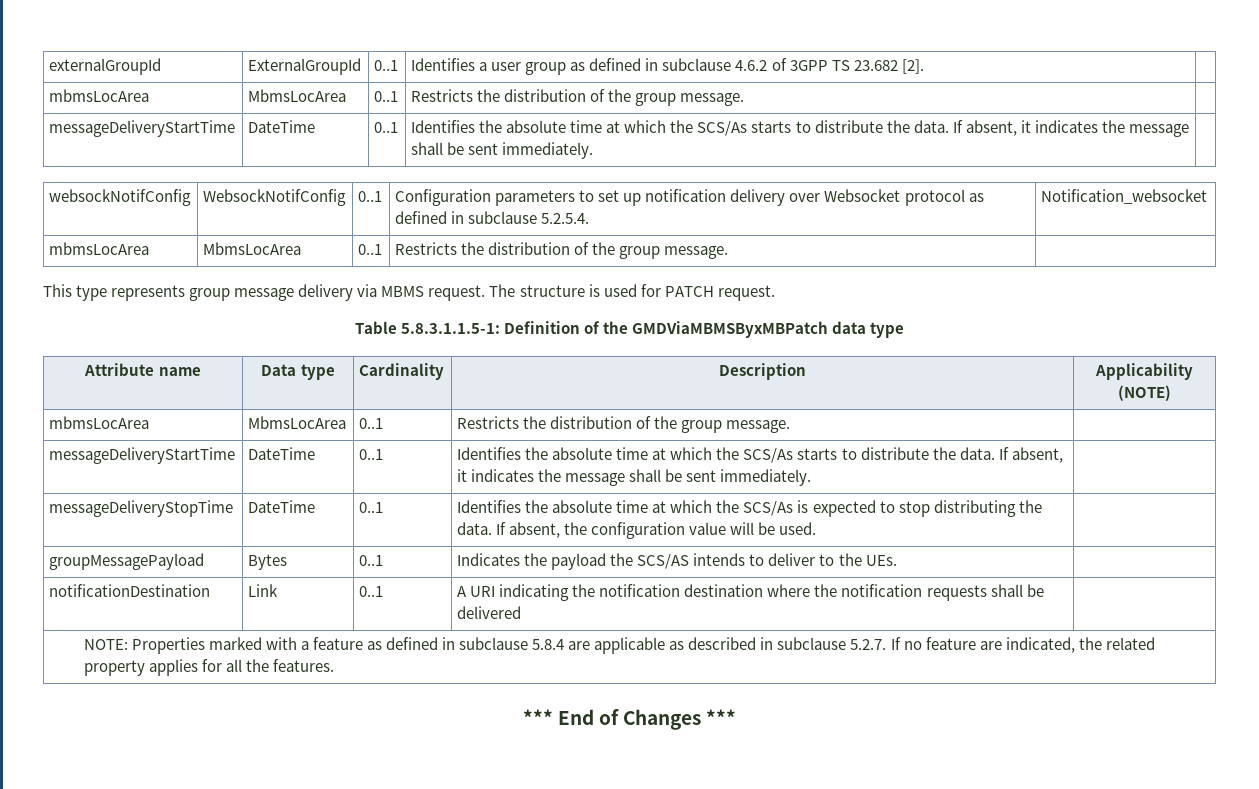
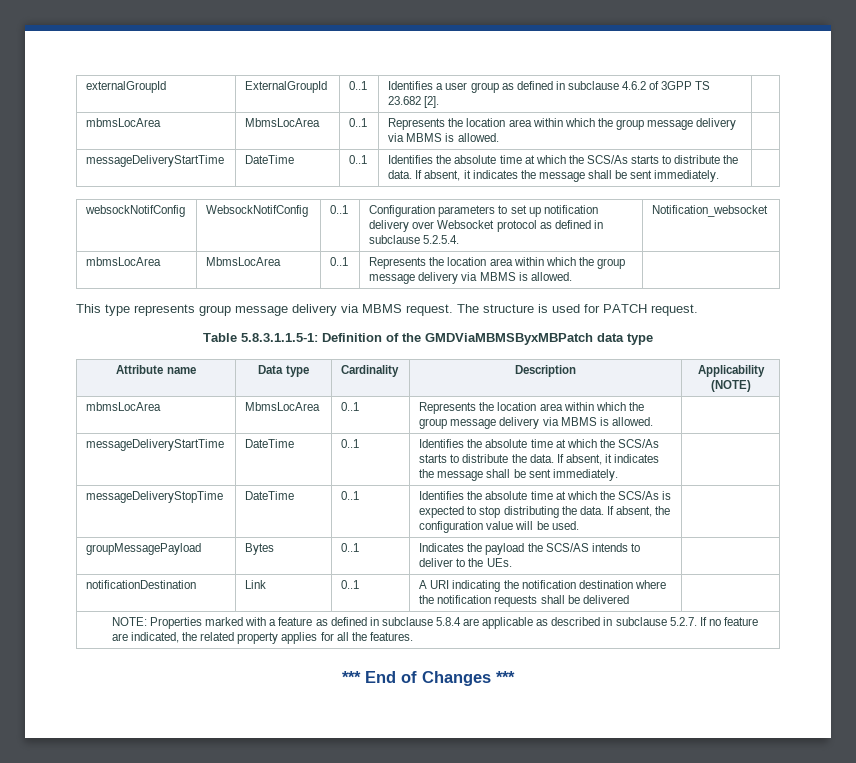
  externalGroupId | ExternalGroupId | 0..1 | Identifies a user group as defined in subclause 4.6.2 of 3GPP TS 23.682 [2]. |
- mbmsLocArea | MbmsLocArea | 0..1 | Restricts the distribution of the group message. |
+ mbmsLocArea | MbmsLocArea | 0..1 | Represents the location area within which the group message delivery via MBMS is allowed. |
  websockNotifConfig | WebsockNotifConfig | 0..1 | Configuration parameters to set up notification delivery over Websocket protocol as defined in subclause 5.2.5.4. | Notification_websocket
- mbmsLocArea | MbmsLocArea | 0..1 | Restricts the distribution of the group message. |
+ mbmsLocArea | MbmsLocArea | 0..1 | Represents the location area within which the group message delivery via MBMS is allowed. |
  Attribute name | Data type | Cardinality | Description | Applicability (NOTE)
- mbmsLocArea | MbmsLocArea | 0..1 | Restricts the distribution of the group message. |
+ mbmsLocArea | MbmsLocArea | 0..1 | Represents the location area within which the group message delivery via MBMS is allowed. |

